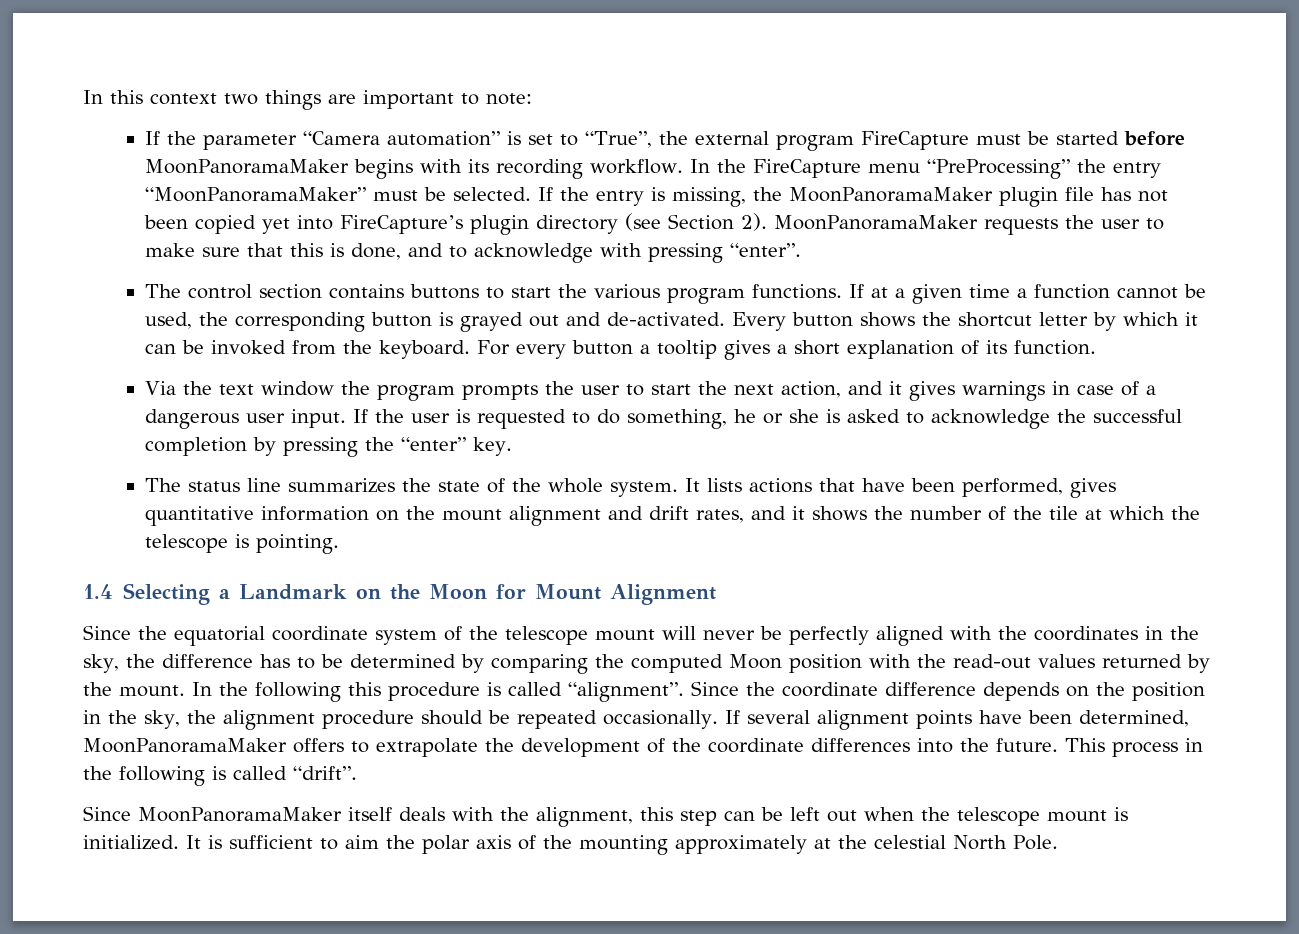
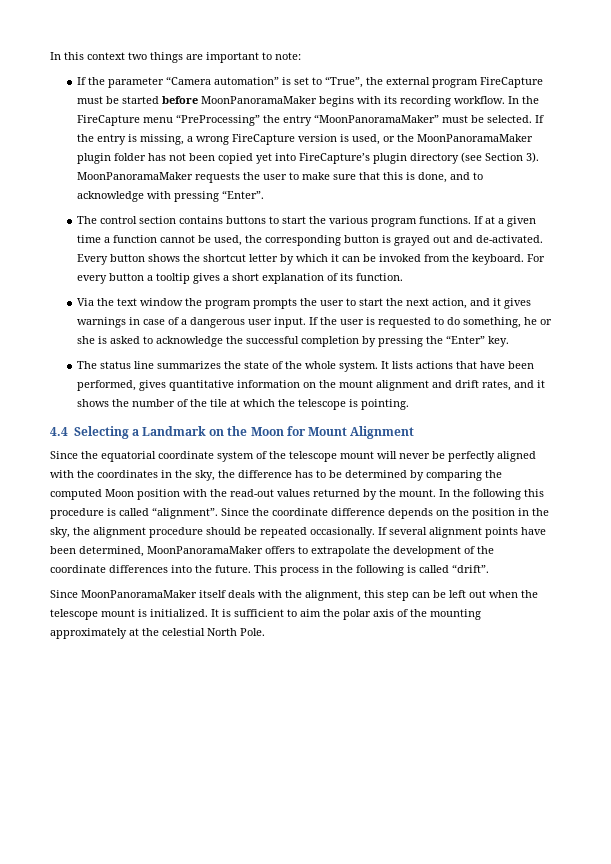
- If the entry is missing, the MoonPanoramaMaker plugin file has not been copied yet into FireCapture’s plugin directory (see Section 2).
+ If the entry is missing, a wrong FireCapture version is used, or the MoonPanoramaMaker plugin folder has not been copied yet into FireCapture’s plugin directory (see Section 3).
- MoonPanoramaMaker requests the user to make sure that this is done, and to acknowledge with pressing “enter”.
+ MoonPanoramaMaker requests the user to make sure that this is done, and to acknowledge with pressing “Enter”.
- If the user is requested to do something, he or she is asked to acknowledge the successful completion by pressing the “enter” key.
+ If the user is requested to do something, he or she is asked to acknowledge the successful completion by pressing the “Enter” key.
- 1.4 Selecting a Landmark on the Moon for Mount Alignment
+ 4.4 Selecting a Landmark on the Moon for Mount Alignment

